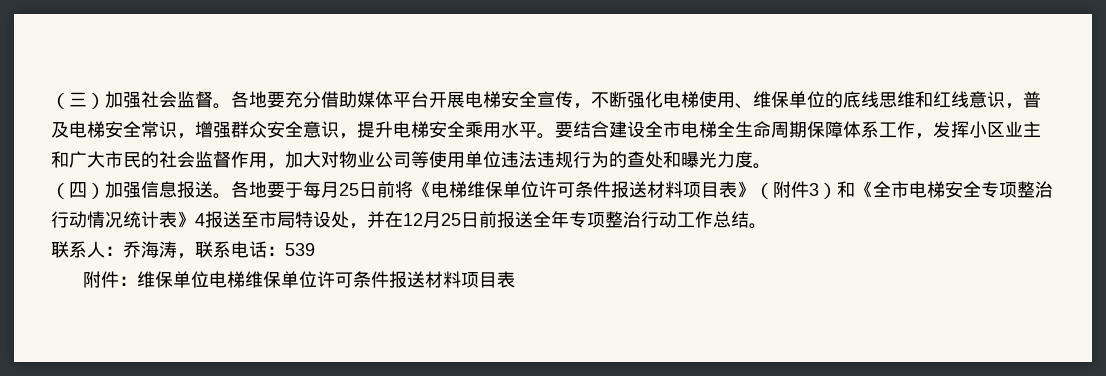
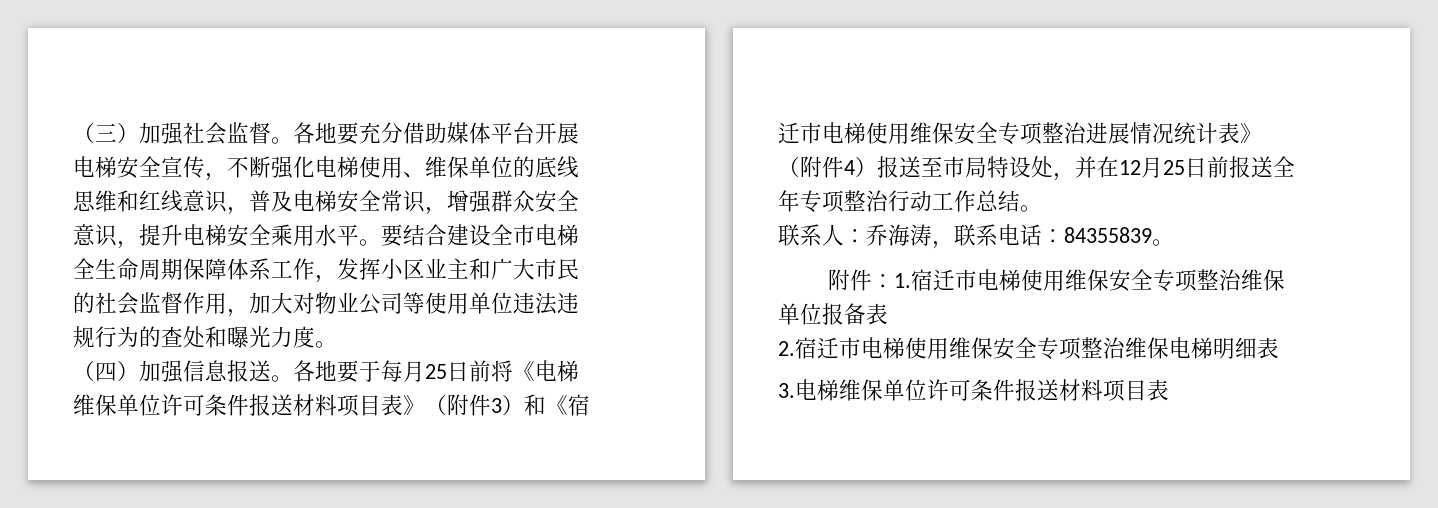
- 各地要于每月25日前将《电梯维保单位许可条件报送材料项目表》（附件3）和《全市电梯安全专项整治行动情况统计表》4报送至市局特设处，并在12月25日前报送全年专项整治行动工作总结。
+ 各地要于每月25日前将《电梯维保单位许可条件报送材料项目表》（附件3）和《宿迁市电梯使用维保安全专项整治进展情况统计表》（附件4）报送至市局特设处，并在12月25日前报送全年专项整治行动工作总结。
- 联系人：乔海涛，联系电话：539
+ 联系人：乔海涛，联系电话：84355839。
- 附件：维保单位电梯维保单位许可条件报送材料项目表
+ 附件：1.宿迁市电梯使用维保安全专项整治维保单位报备表
+ 2.宿迁市电梯使用维保安全专项整治维保电梯明细表
+ 3.电梯维保单位许可条件报送材料项目表

